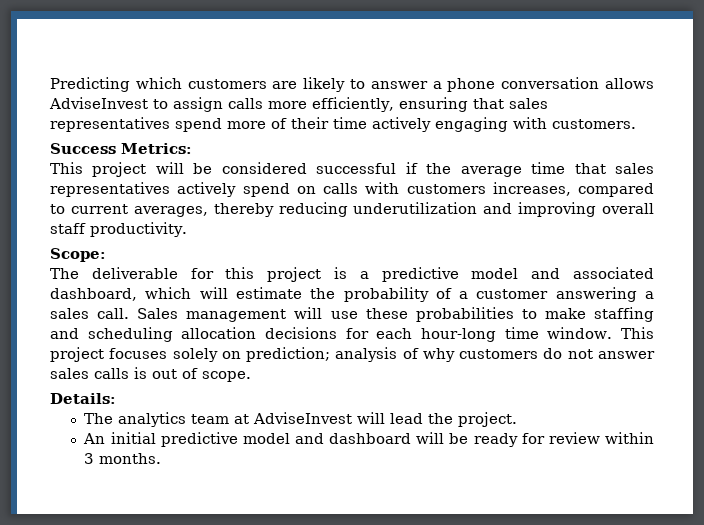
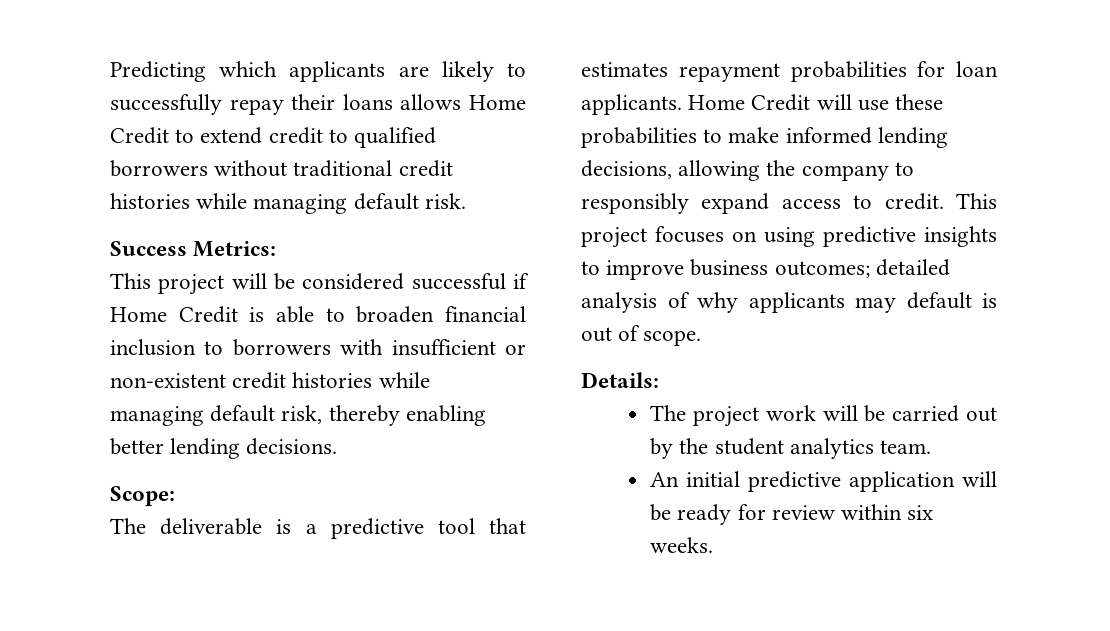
- Predicting which customers are likely to answer a phone conversation allows AdviseInvest to assign calls more efficiently, ensuring that sales representatives spend more of their time actively engaging with customers.
+ Predicting which applicants are likely to successfully repay their loans allows Home Credit to extend credit to qualified borrowers without traditional credit histories while managing default risk.
- This project will be considered successful if the average time that sales representatives actively spend on calls with customers increases, compared to current averages, thereby reducing underutilization and improving overall staff productivity.
+ This project will be considered successful if Home Credit is able to broaden financial inclusion to borrowers with insufficient or non-existent credit histories while managing default risk, thereby enabling better lending decisions.
  Scope:
- The deliverable for this project is a predictive model and associated dashboard, which will estimate the probability of a customer answering a sales call. Sales management will use these probabilities to make staffing and scheduling allocation decisions for each hour-long time window. This project focuses solely on prediction; analysis of why customers do not answer sales calls is out of scope.
+ The deliverable is a predictive tool that estimates repayment probabilities for loan applicants. Home Credit will use these probabilities to make informed lending decisions, allowing the company to responsibly expand access to credit. This project focuses on using predictive insights to improve business outcomes; detailed analysis of why applicants may default is out of scope.
- The analytics team at AdviseInvest will lead the project.
+ The project work will be carried out by the student analytics team.
- An initial predictive model and dashboard will be ready for review within 3 months.
+ An initial predictive application will be ready for review within six weeks.

